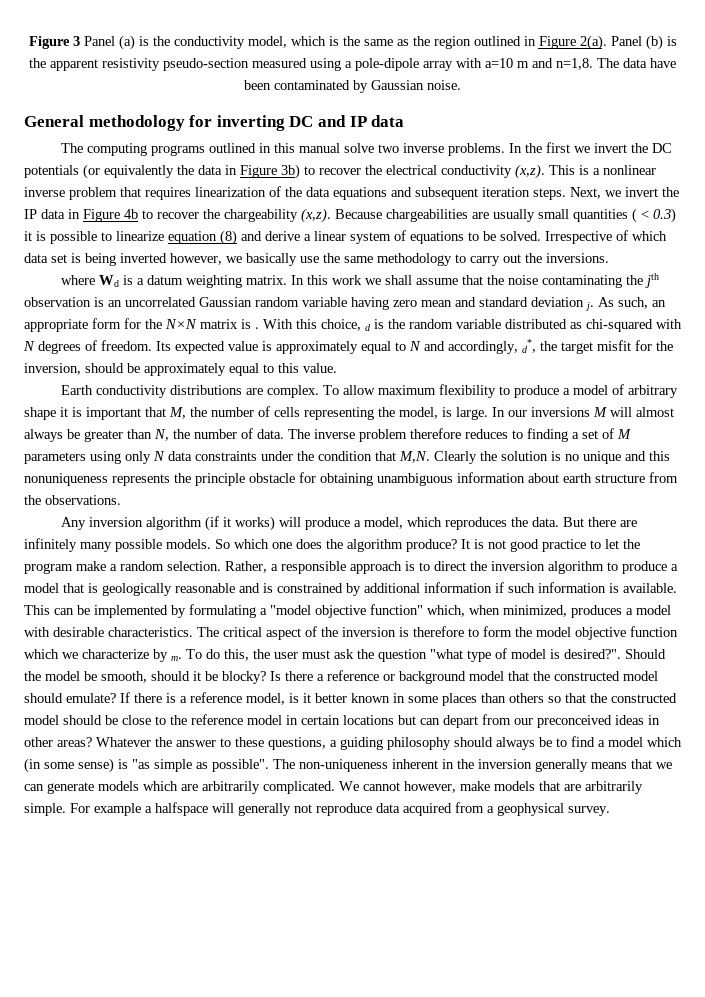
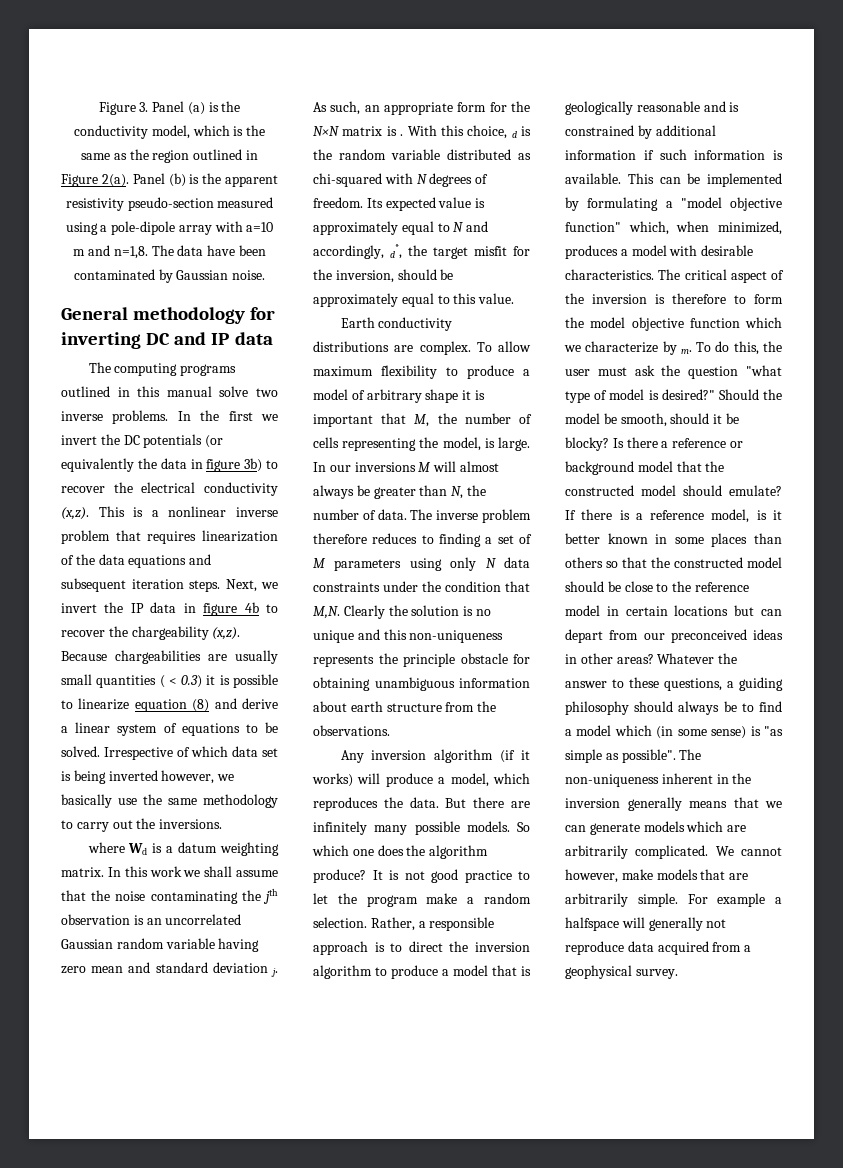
- Figure 3 Panel (a) is the conductivity model, which is the same as the region outlined in Figure 2(a).
+ Figure 3. Panel (a) is the conductivity model, which is the same as the region outlined in Figure 2(a).
- In the first we invert the DC potentials (or equivalently the data in Figure 3b) to recover the electrical conductivity (x,z).
+ In the first we invert the DC potentials (or equivalently the data in figure 3b) to recover the electrical conductivity (x,z).
- Next, we invert the IP data in Figure 4b to recover the chargeability (x,z).
+ Next, we invert the IP data in figure 4b to recover the chargeability (x,z).
- The inverse problem therefore reduces to finding a set of M parameters using only N data constraints under the condition that M,N. Clearly the solution is no unique and this nonuniqueness represents the principle obstacle for obtaining unambiguous information about earth structure from the observations.
+ The inverse problem therefore reduces to finding a set of M parameters using only N data constraints under the condition that M,N. Clearly the solution is no unique and this non-uniqueness represents the principle obstacle for obtaining unambiguous information about earth structure from the observations.
- To do this, the user must ask the question "what type of model is desired?".
+ To do this, the user must ask the question "what type of model is desired?"

